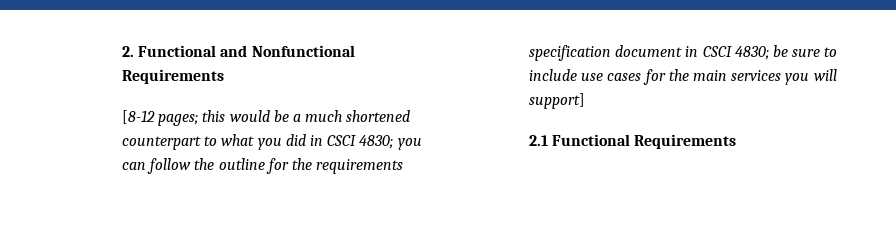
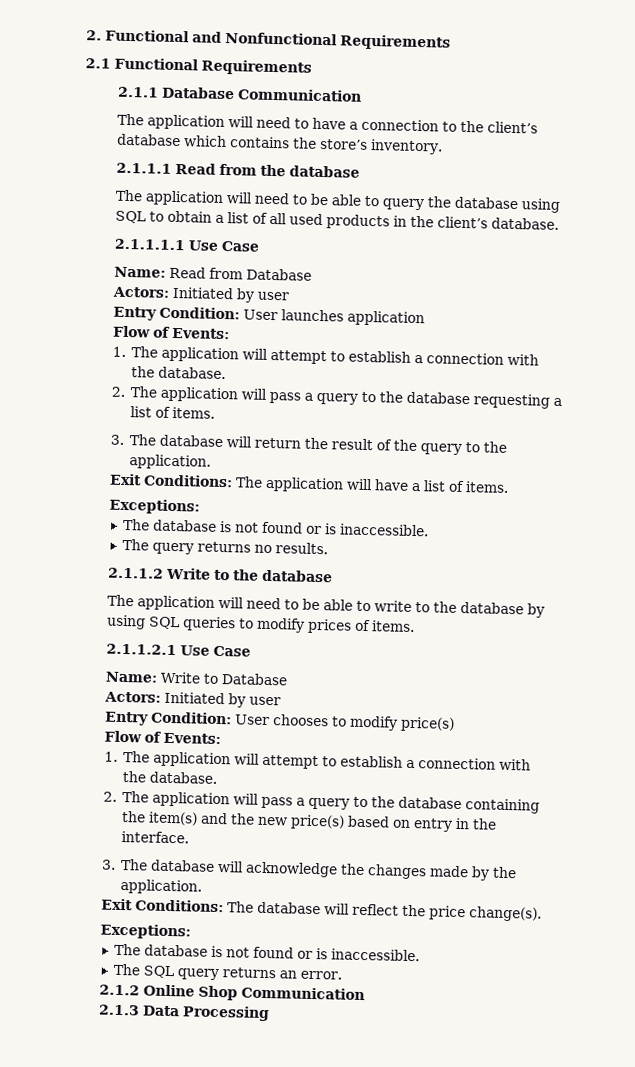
- [8-12 pages; this would be a much shortened counterpart to what you did in CSCI 4830; you can follow the outline for the requirements specification document in CSCI 4830; be sure to include use cases for the main services you will support]
  2.1 Functional Requirements
+ 2.1.1 Database Communication
+ The application will need to have a connection to the client’s database which contains the store’s inventory.
+ 2.1.1.1 Read from the database
+ The application will need to be able to query the database using SQL to obtain a list of all used products in the client’s database.
+ 2.1.1.1.1 Use Case
+ Name: Read from Database
+ Actors: Initiated by user
+ Entry Condition: User launches application
+ Flow of Events:
+ 1. The application will attempt to establish a connection with the database.
+ 2. The application will pass a query to the database requesting a list of items.
+ 3. The database will return the result of the query to the application.
+ Exit Conditions: The application will have a list of items.
+ Exceptions:
+ The database is not found or is inaccessible.
+ The query returns no results.
+ 2.1.1.2 Write to the database
+ The application will need to be able to write to the database by using SQL queries to modify prices of items.
+ 2.1.1.2.1 Use Case
+ Name: Write to Database
+ Actors: Initiated by user
+ Entry Condition: User chooses to modify price(s)
+ Flow of Events:
+ 1. The application will attempt to establish a connection with the database.
+ 2. The application will pass a query to the database containing the item(s) and the new price(s) based on entry in the interface.
+ 3. The database will acknowledge the changes made by the application.
+ Exit Conditions: The database will reflect the price change(s).
+ Exceptions:
+ The database is not found or is inaccessible.
+ The SQL query returns an error.
+ 2.1.2 Online Shop Communication
+ 2.1.3 Data Processing

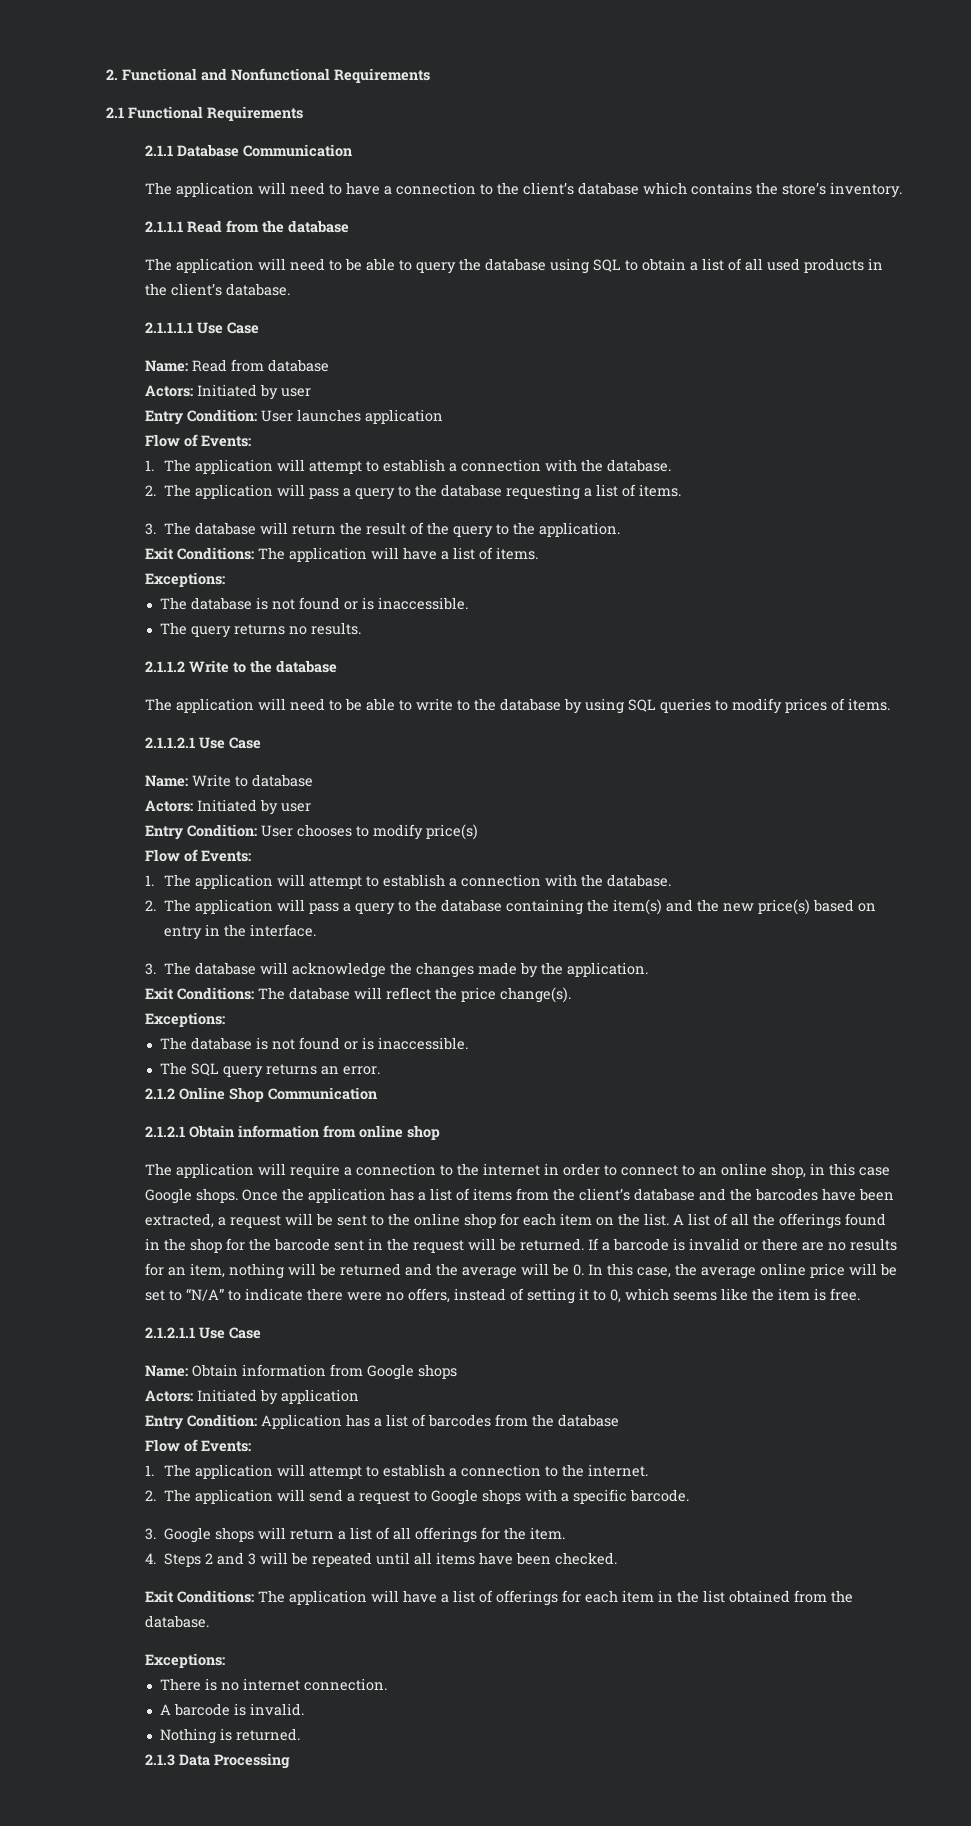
- Name: Read from Database
+ Name: Read from database
- Name: Write to Database
+ Name: Write to database
+ 2.1.2.1 Obtain information from online shop
+ The application will require a connection to the internet in order to connect to an online shop, in this case Google shops. Once the application has a list of items from the client’s database and the barcodes have been extracted, a request will be sent to the online shop for each item on the list. A list of all the offerings found in the shop for the barcode sent in the request will be returned. If a barcode is invalid or there are no results for an item, nothing will be returned and the average will be 0. In this case, the average online price will be set to “N/A” to indicate there were no offers, instead of setting it to 0, which seems like the item is free.
+ 2.1.2.1.1 Use Case
+ Name: Obtain information from Google shops
+ Actors: Initiated by application
+ Entry Condition: Application has a list of barcodes from the database
+ Flow of Events:
+ 1. The application will attempt to establish a connection to the internet.
+ 2. The application will send a request to Google shops with a specific barcode.
+ 3. Google shops will return a list of all offerings for the item.
+ 4. Steps 2 and 3 will be repeated until all items have been checked.
+ Exit Conditions: The application will have a list of offerings for each item in the list obtained from the database.
+ Exceptions:
+ There is no internet connection.
+ A barcode is invalid.
+ Nothing is returned.

